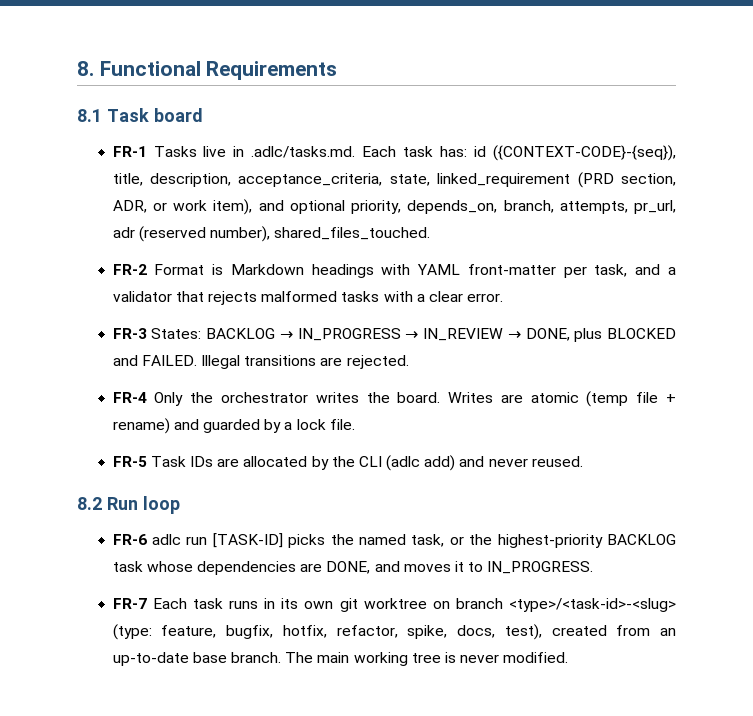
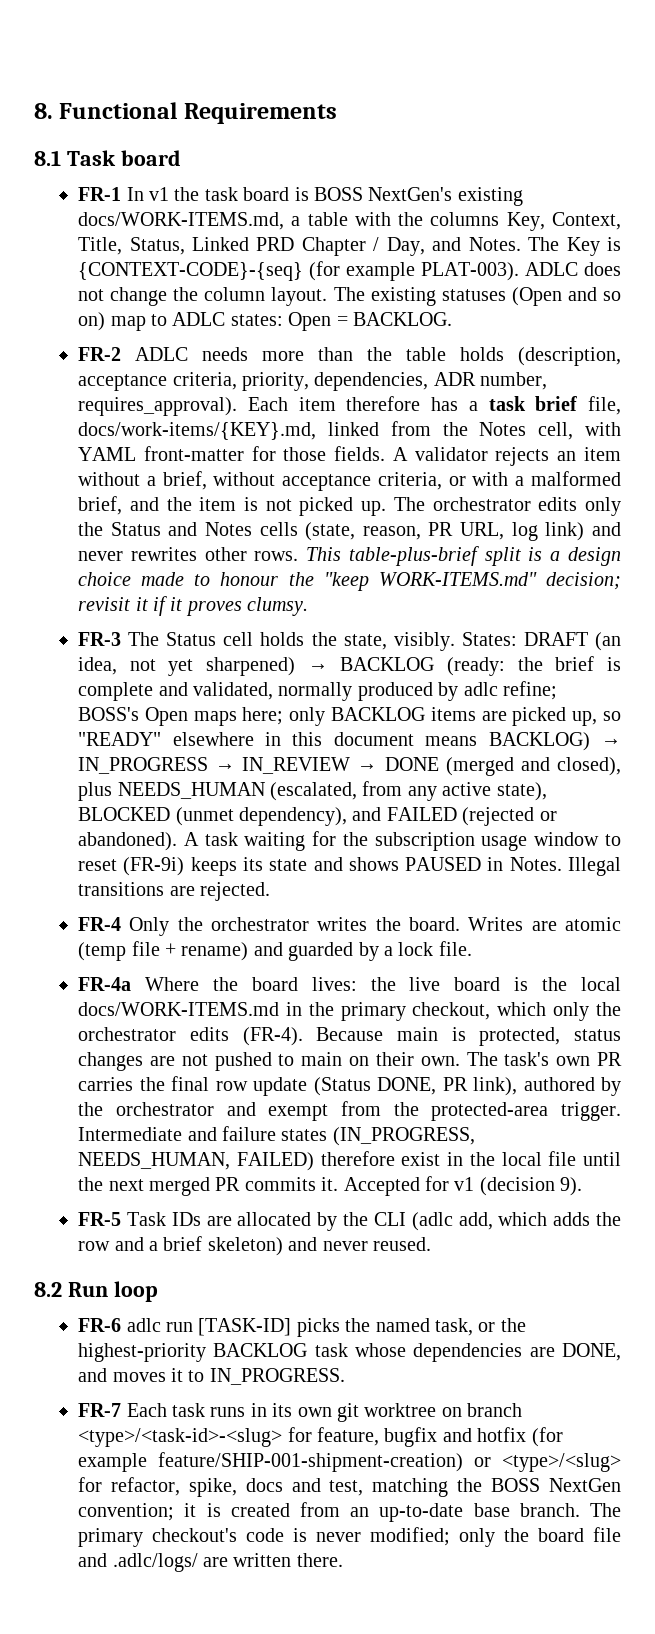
- FR-1 Tasks live in .adlc/tasks.md. Each task has: id ({CONTEXT-CODE}-{seq}), title, description, acceptance_criteria, state, linked_requirement (PRD section, ADR, or work item), and optional priority, depends_on, branch, attempts, pr_url, adr (reserved number), shared_files_touched.
- FR-2 Format is Markdown headings with YAML front-matter per task, and a validator that rejects malformed tasks with a clear error.
- FR-3 States: BACKLOG → IN_PROGRESS → IN_REVIEW → DONE, plus BLOCKED and FAILED.
+ FR-1 In v1 the task board is BOSS NextGen's existing docs/WORK-ITEMS.md, a table with the columns Key, Context, Title, Status, Linked PRD Chapter / Day, and Notes. The Key is {CONTEXT-CODE}-{seq} (for example PLAT-003). ADLC does not change the column layout. The existing statuses (Open and so on) map to ADLC states: Open = BACKLOG.
+ FR-2 ADLC needs more than the table holds (description, acceptance criteria, priority, dependencies, ADR number, requires_approval). Each item therefore has a task brief file, docs/work-items/{KEY}.md, linked from the Notes cell, with YAML front-matter for those fields. A validator rejects an item without a brief, without acceptance criteria, or with a malformed brief, and the item is not picked up. The orchestrator edits only the Status and Notes cells (state, reason, PR URL, log link) and never rewrites other rows. This table-plus-brief split is a design choice made to honour the "keep WORK-ITEMS.md" decision; revisit it if it proves clumsy.
+ FR-3 The Status cell holds the state, visibly. States: DRAFT (an idea, not yet sharpened) → BACKLOG (ready: the brief is complete and validated, normally produced by adlc refine; BOSS's Open maps here; only BACKLOG items are picked up, so "READY" elsewhere in this document means BACKLOG) → IN_PROGRESS → IN_REVIEW → DONE (merged and closed), plus NEEDS_HUMAN (escalated, from any active state), BLOCKED (unmet dependency), and FAILED (rejected or abandoned). A task waiting for the subscription usage window to reset (FR-9i) keeps its state and shows PAUSED in Notes.
+ FR-4a Where the board lives: the live board is the local docs/WORK-ITEMS.md in the primary checkout, which only the orchestrator edits (FR-4). Because main is protected, status changes are not pushed to main on their own. The task's own PR carries the final row update (Status DONE, PR link), authored by the orchestrator and exempt from the protected-area trigger. Intermediate and failure states (IN_PROGRESS, NEEDS_HUMAN, FAILED) therefore exist in the local file until the next merged PR commits it. Accepted for v1 (decision 9).
- FR-5 Task IDs are allocated by the CLI (adlc add) and never reused.
+ FR-5 Task IDs are allocated by the CLI (adlc add, which adds the row and a brief skeleton) and never reused.
- FR-7 Each task runs in its own git worktree on branch <type>/<task-id>-<slug> (type: feature, bugfix, hotfix, refactor, spike, docs, test), created from an up-to-date base branch.
+ FR-7 Each task runs in its own git worktree on branch <type>/<task-id>-<slug> for feature, bugfix and hotfix (for example feature/SHIP-001-shipment-creation) or <type>/<slug> for refactor, spike, docs and test, matching the BOSS NextGen convention; it is created from an up-to-date base branch.
- The main working tree is never modified.
+ The primary checkout's code is never modified; only the board file and .adlc/logs/ are written there.

